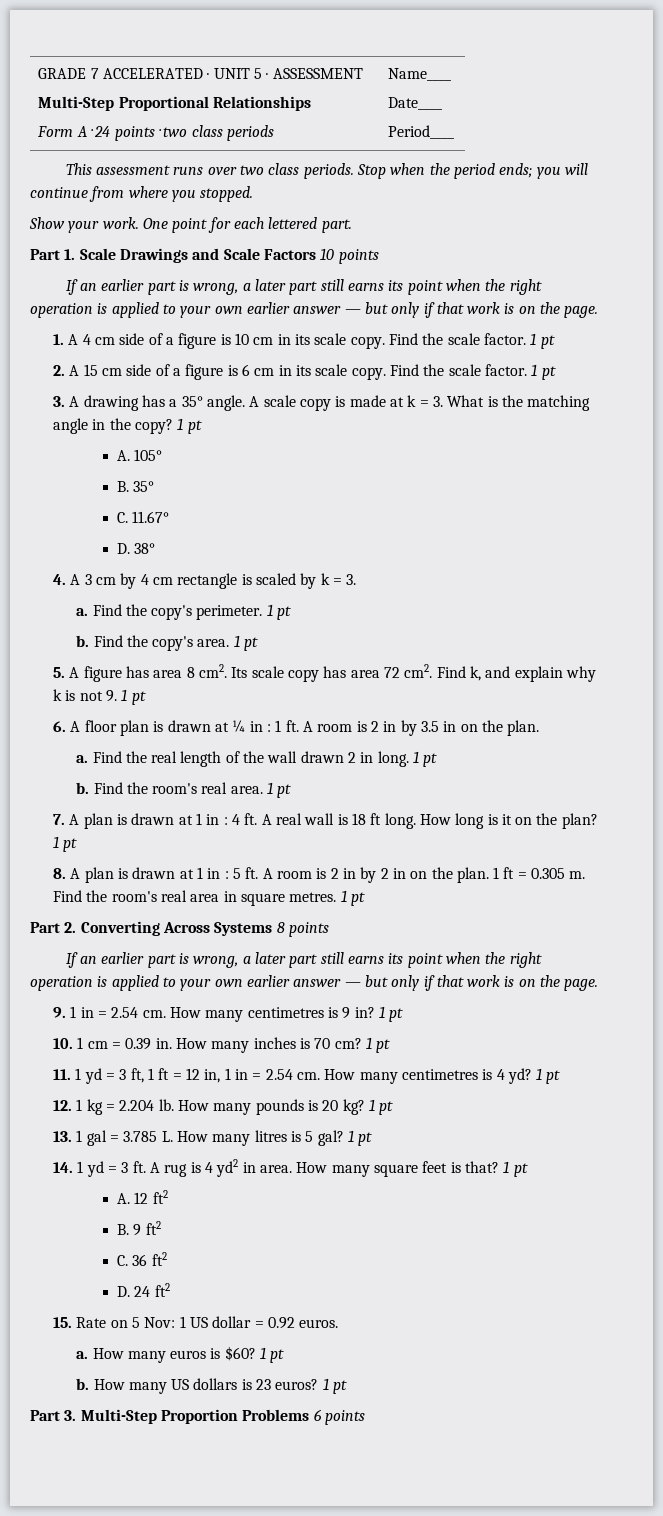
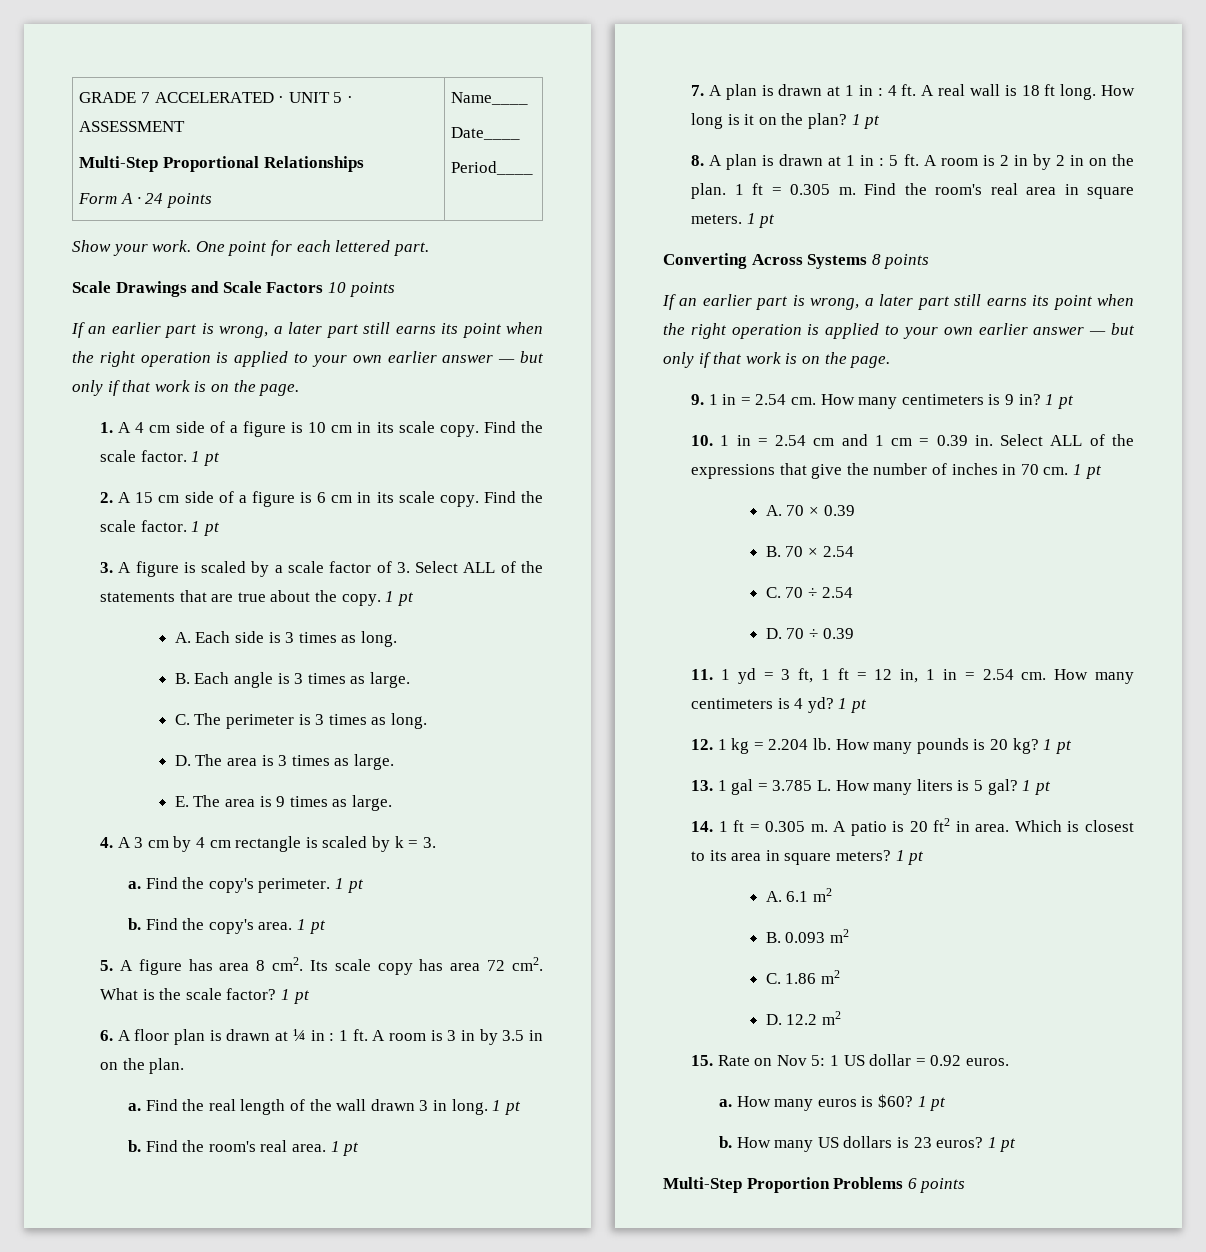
  GRADE 7 ACCELERATED · UNIT 5 · ASSESSMENT
  Multi-Step Proportional Relationships
- Form A · 24 points · two class periods | Name____
+ Form A · 24 points | Name____
- This assessment runs over two class periods. Stop when the period ends; you will continue from where you stopped.
- Part 1. Scale Drawings and Scale Factors 10 points
+ Scale Drawings and Scale Factors 10 points
- 3. A drawing has a 35° angle. A scale copy is made at k = 3. What is the matching angle in the copy? 1 pt
- A. 105°
- B. 35°
- C. 11.67°
- D. 38°
+ 3. A figure is scaled by a scale factor of 3. Select ALL of the statements that are true about the copy. 1 pt
+ A. Each side is 3 times as long.
+ B. Each angle is 3 times as large.
+ C. The perimeter is 3 times as long.
+ D. The area is 3 times as large.
+ E. The area is 9 times as large.
- Find k, and explain why k is not 9. 1 pt
+ What is the scale factor? 1 pt
- A room is 2 in by 3.5 in on the plan.
+ A room is 3 in by 3.5 in on the plan.
- Find the real length of the wall drawn 2 in long.
+ Find the real length of the wall drawn 3 in long.
- Find the room's real area in square metres. 1 pt
- Part 2. Converting Across Systems 8 points
+ Find the room's real area in square meters. 1 pt
+ Converting Across Systems 8 points
- How many centimetres is 9 in?
+ How many centimeters is 9 in?
- 10. 1 cm = 0.39 in. How many inches is 70 cm? 1 pt
+ 10. 1 in = 2.54 cm and 1 cm = 0.39 in. Select ALL of the expressions that give the number of inches in 70 cm. 1 pt
+ A. 70 × 0.39
+ B. 70 × 2.54
+ C. 70 ÷ 2.54
+ D. 70 ÷ 0.39
- How many centimetres is 4 yd?
+ How many centimeters is 4 yd?
- 13. 1 gal = 3.785 L. How many litres is 5 gal?
+ 13. 1 gal = 3.785 L. How many liters is 5 gal?
- 14. 1 yd = 3 ft. A rug is 4 yd2 in area. How many square feet is that? 1 pt
- A. 12 ft2
- B. 9 ft2
- C. 36 ft2
- D. 24 ft2
+ 14. 1 ft = 0.305 m. A patio is 20 ft2 in area. Which is closest to its area in square meters? 1 pt
+ A. 6.1 m2
+ B. 0.093 m2
+ C. 1.86 m2
+ D. 12.2 m2
- 15. Rate on 5 Nov: 1 US dollar = 0.92 euros.
+ 15. Rate on Nov 5: 1 US dollar = 0.92 euros.
- Part 3. Multi-Step Proportion Problems 6 points
+ Multi-Step Proportion Problems 6 points

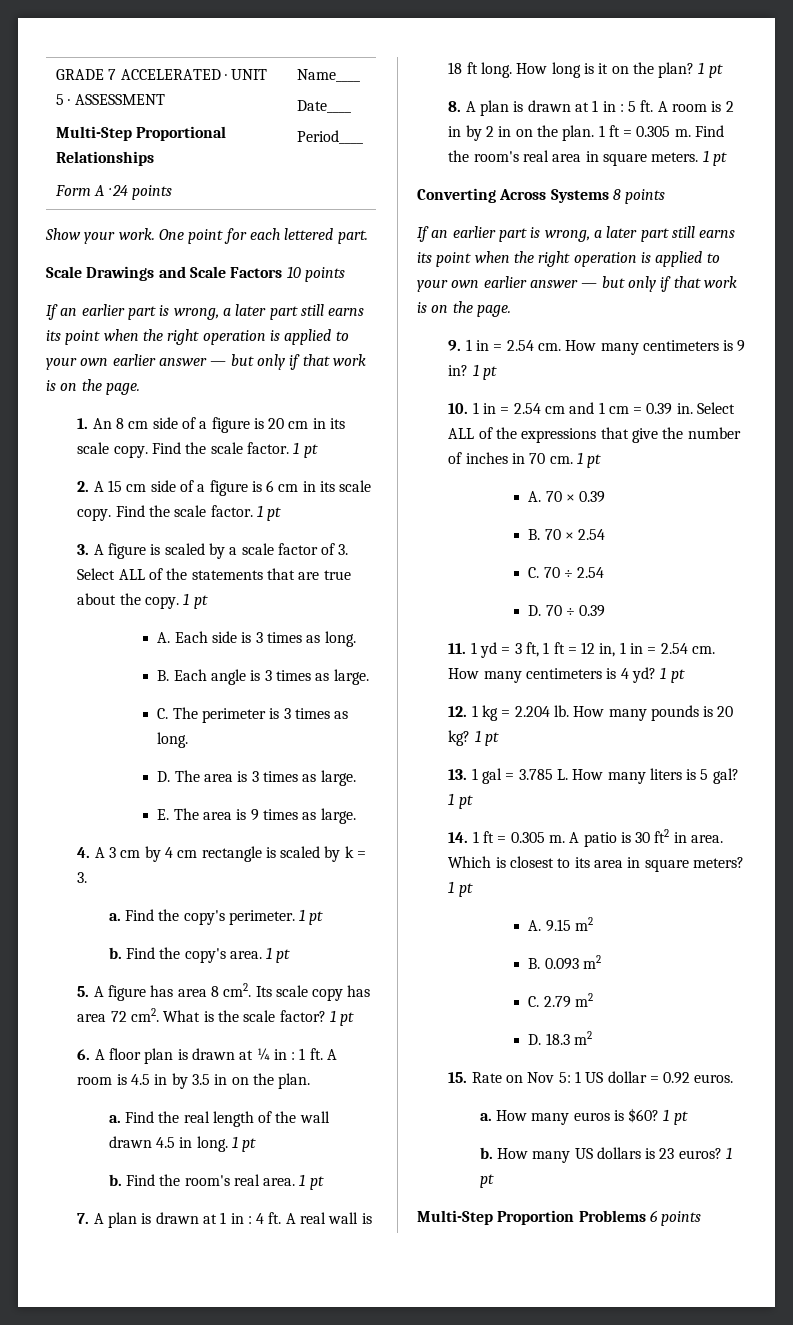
- 1. A 4 cm side of a figure is 10 cm in its scale copy.
+ 1. An 8 cm side of a figure is 20 cm in its scale copy.
- A room is 3 in by 3.5 in on the plan.
+ A room is 4.5 in by 3.5 in on the plan.
- Find the real length of the wall drawn 3 in long.
+ Find the real length of the wall drawn 4.5 in long.
- A patio is 20 ft2 in area.
+ A patio is 30 ft2 in area.
- A. 6.1 m2
+ A. 9.15 m2
- C. 1.86 m2
+ C. 2.79 m2
- D. 12.2 m2
+ D. 18.3 m2

